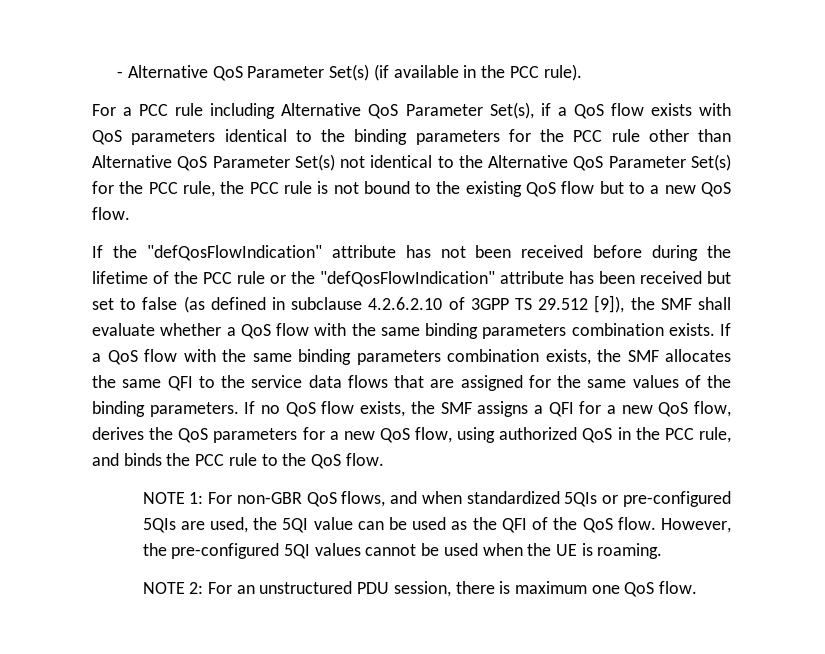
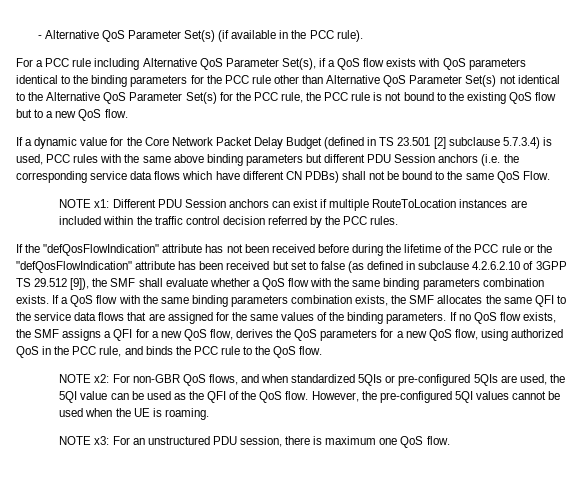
+ If a dynamic value for the Core Network Packet Delay Budget (defined in TS 23.501 [2] subclause 5.7.3.4) is used, PCC rules with the same above binding parameters but different PDU Session anchors (i.e. the corresponding service data flows which have different CN PDBs) shall not be bound to the same QoS Flow.
+ NOTE x1: Different PDU Session anchors can exist if multiple RouteToLocation instances are included within the traffic control decision referred by the PCC rules.
- NOTE 1: For non-GBR QoS flows, and when standardized 5QIs or pre-configured 5QIs are used, the 5QI value can be used as the QFI of the QoS flow.
+ NOTE x2: For non-GBR QoS flows, and when standardized 5QIs or pre-configured 5QIs are used, the 5QI value can be used as the QFI of the QoS flow.
- NOTE 2: For an unstructured PDU session, there is maximum one QoS flow.
+ NOTE x3: For an unstructured PDU session, there is maximum one QoS flow.

